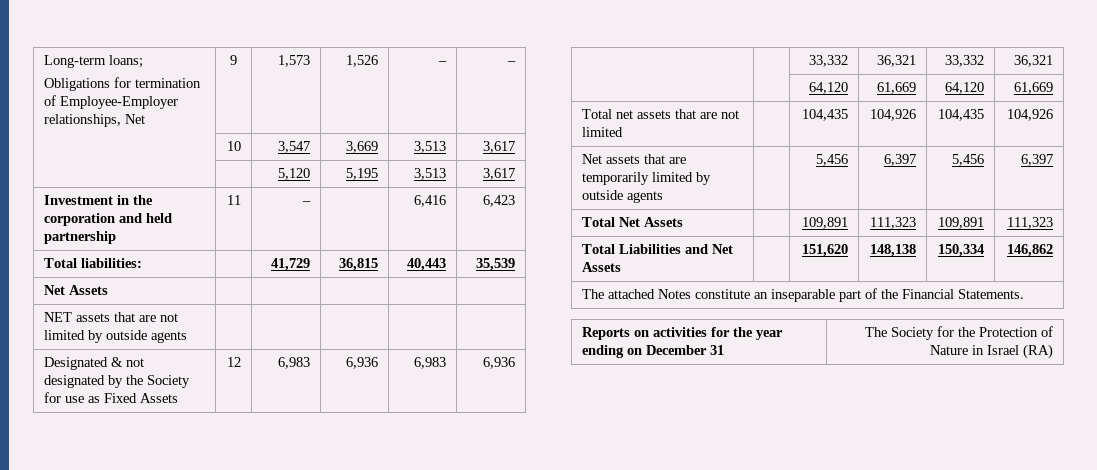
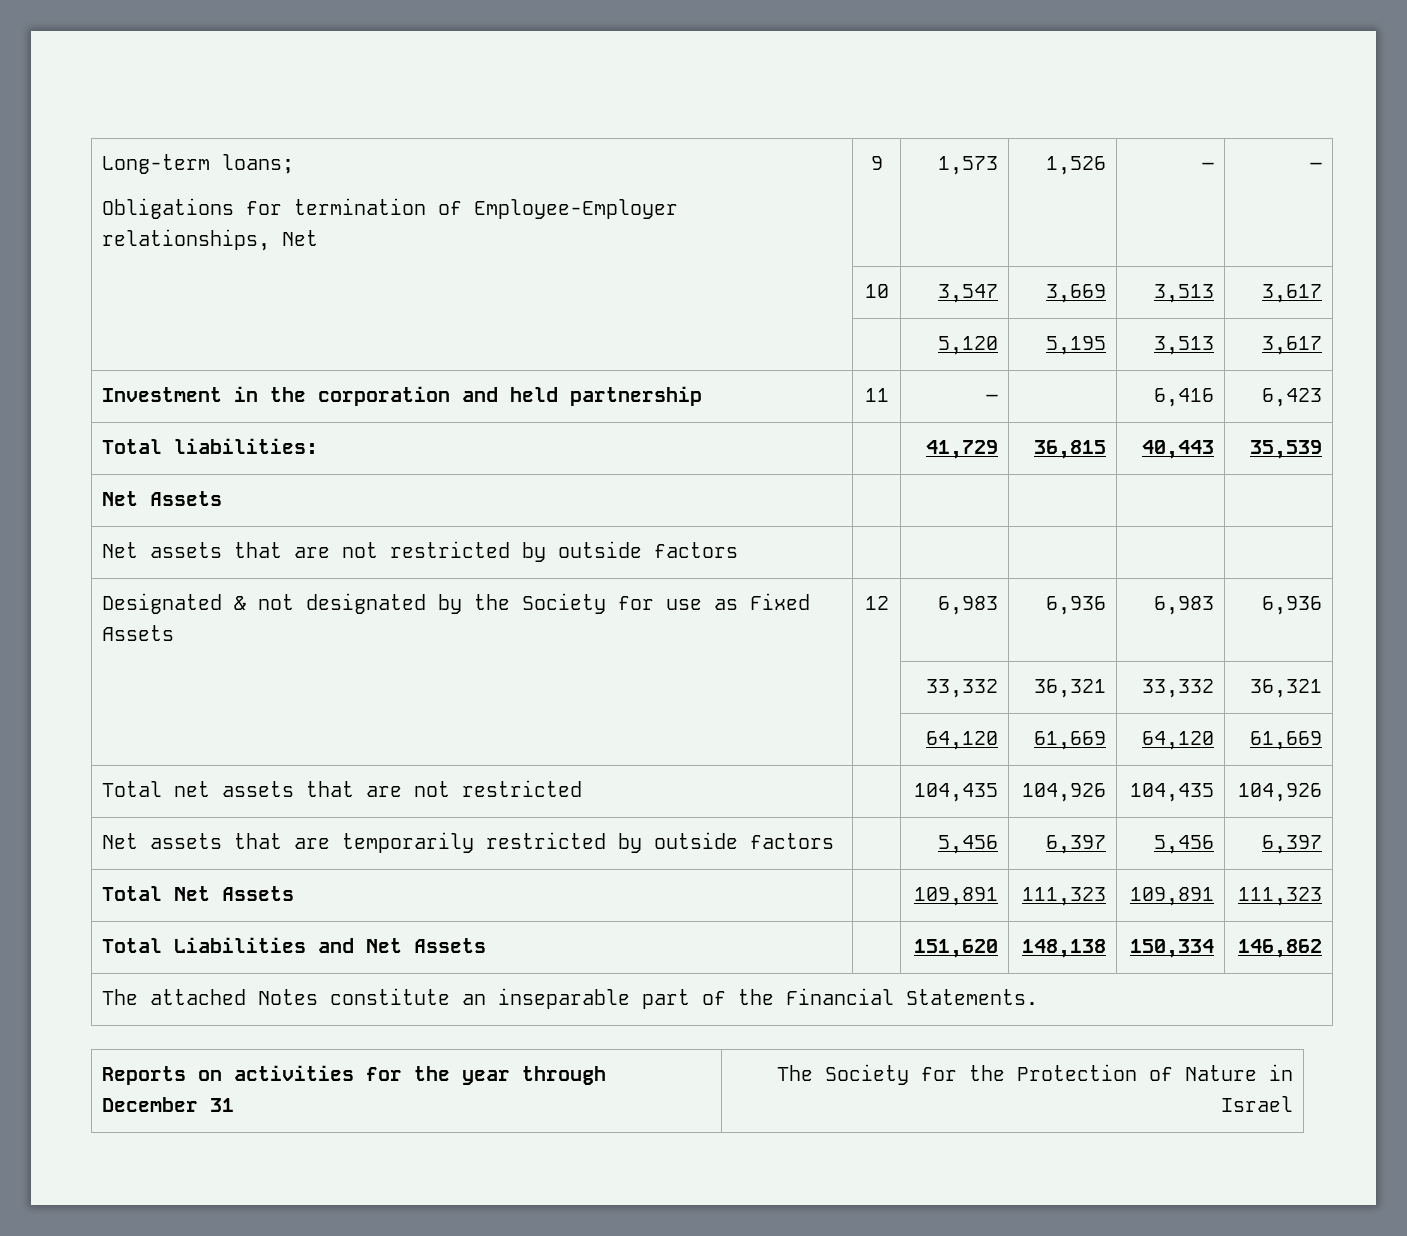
- NET assets that are not limited by outside agents | | | | |
+ Net assets that are not restricted by outside factors | | | | |
- Total net assets that are not limited | | 104,435 | 104,926 | 104,435 | 104,926
+ Total net assets that are not restricted | | 104,435 | 104,926 | 104,435 | 104,926
- Net assets that are temporarily limited by outside agents | | 5,456 | 6,397 | 5,456 | 6,397
+ Net assets that are temporarily restricted by outside factors | | 5,456 | 6,397 | 5,456 | 6,397
- Reports on activities for the year ending on December 31 | The Society for the Protection of Nature in Israel (RA)
+ Reports on activities for the year through December 31 | The Society for the Protection of Nature in Israel

